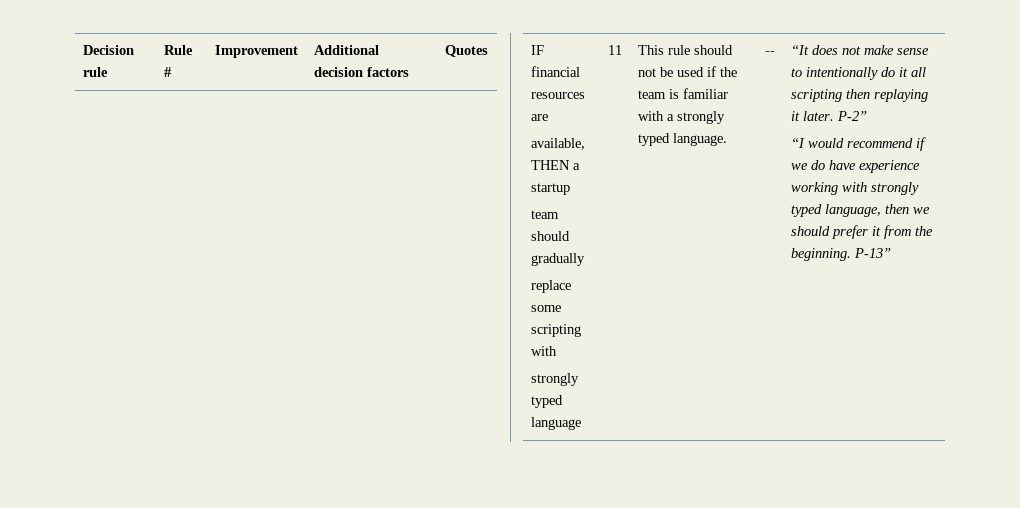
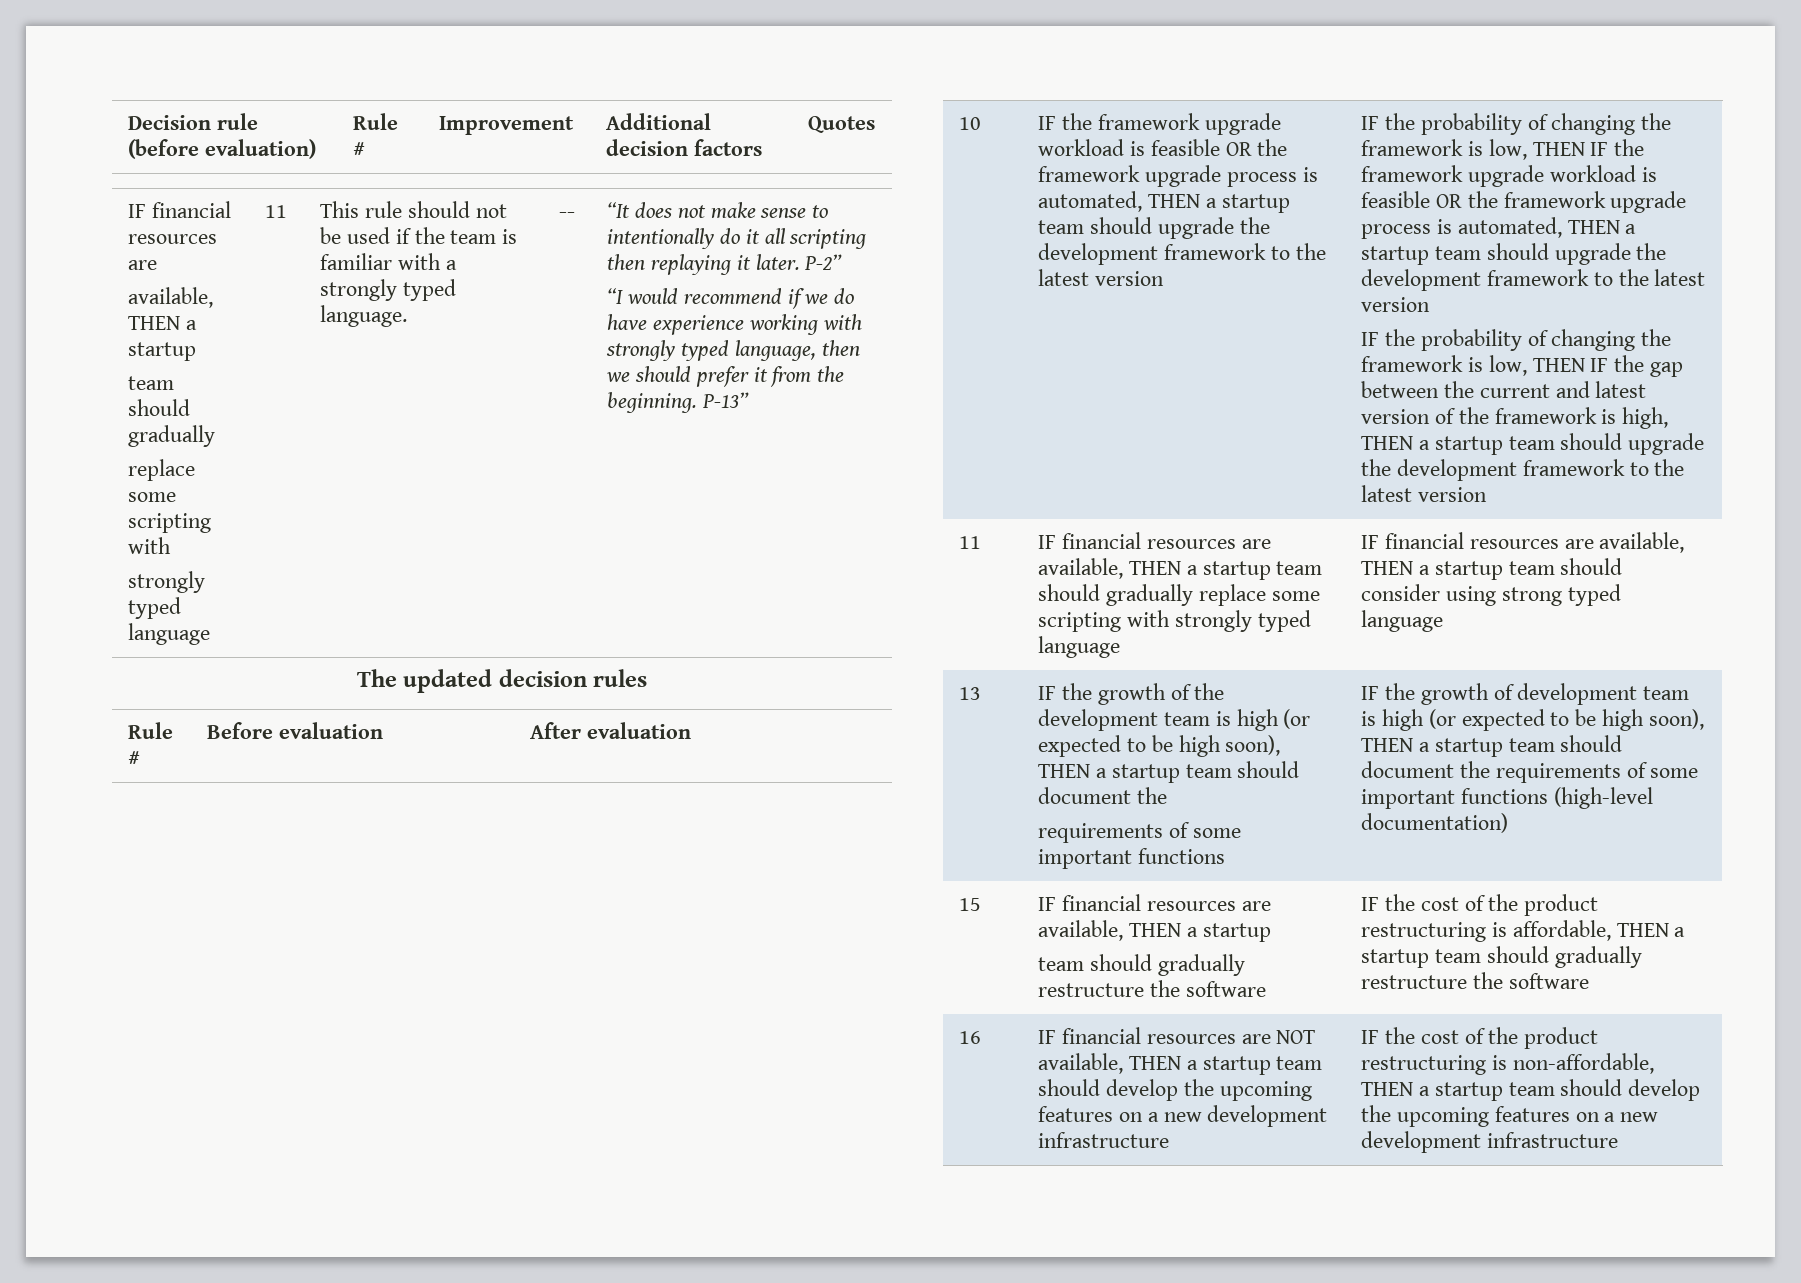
- Decision rule | Rule # | Improvement | Additional decision factors | Quotes
+ Decision rule (before evaluation) | Rule # | Improvement | Additional decision factors | Quotes
+ The updated decision rules
+ Rule # | Before evaluation | After evaluation
+ 10 | IF the framework upgrade workload is feasible OR the framework upgrade process is automated, THEN a startup team should upgrade the development framework to the latest version | IF the probability of changing the framework is low, THEN IF the framework upgrade workload is feasible OR the framework upgrade process is automated, THEN a startup team should upgrade the development framework to the latest version
+ IF the probability of changing the framework is low, THEN IF the gap between the current and latest version of the framework is high, THEN a startup team should upgrade the development framework to the latest version
+ 11 | IF financial resources are available, THEN a startup team should gradually replace some scripting with strongly typed language | IF financial resources are available, THEN a startup team should consider using strong typed language
+ 13 | IF the growth of the development team is high (or expected to be high soon), THEN a startup team should document the
+ requirements of some important functions | IF the growth of development team is high (or expected to be high soon), THEN a startup team should document the requirements of some important functions (high-level documentation)
+ 15 | IF financial resources are available, THEN a startup
+ team should gradually restructure the software | IF the cost of the product restructuring is affordable, THEN a startup team should gradually restructure the software
+ 16 | IF financial resources are NOT available, THEN a startup team should develop the upcoming features on a new development infrastructure | IF the cost of the product restructuring is non-affordable, THEN a startup team should develop the upcoming features on a new development infrastructure

